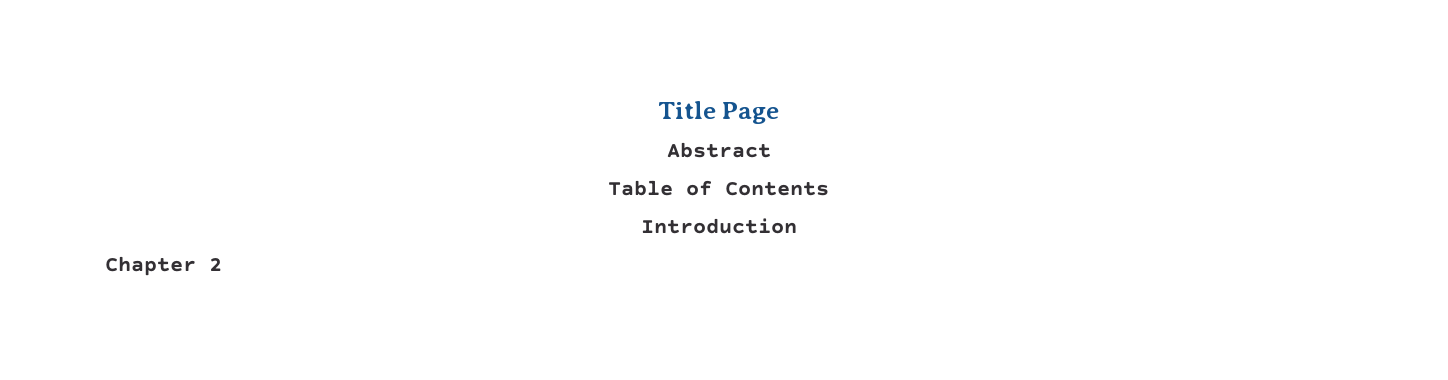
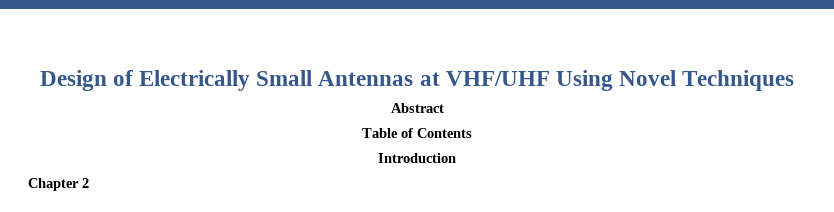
- Title Page
+ Design of Electrically Small Antennas at VHF/UHF Using Novel Techniques

